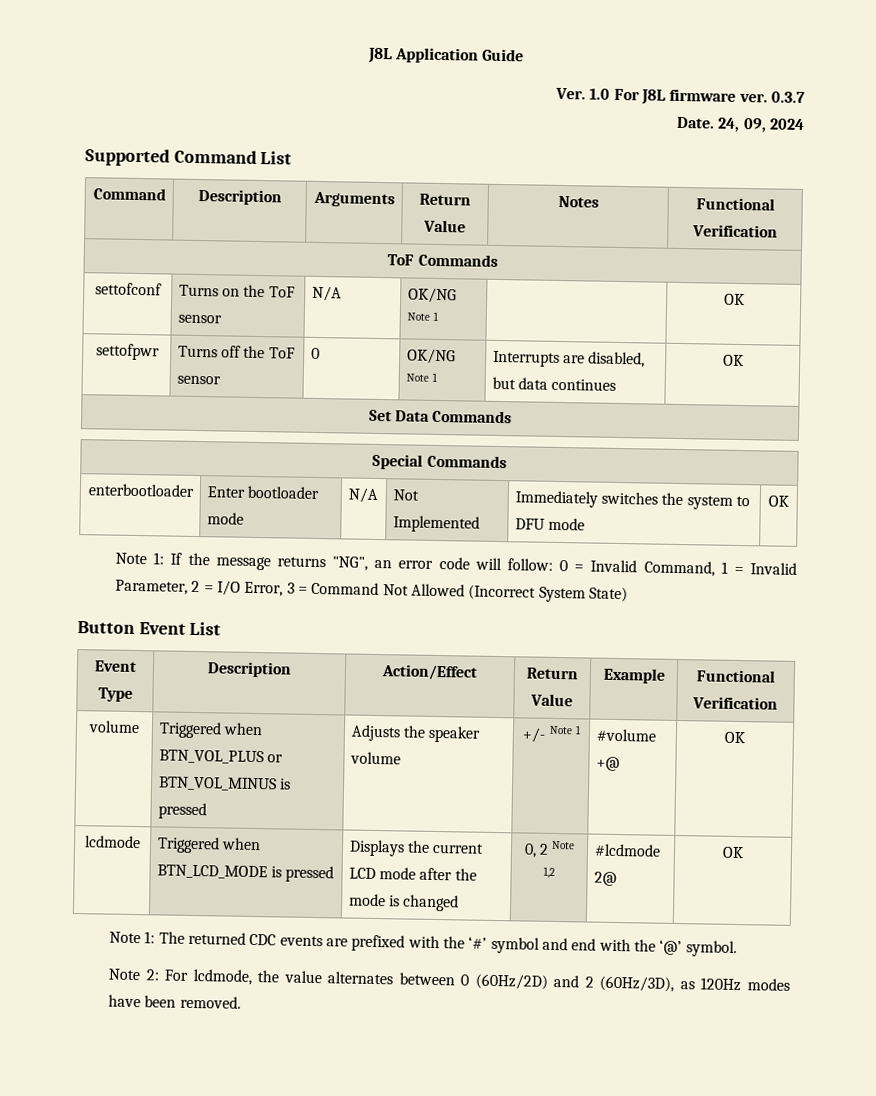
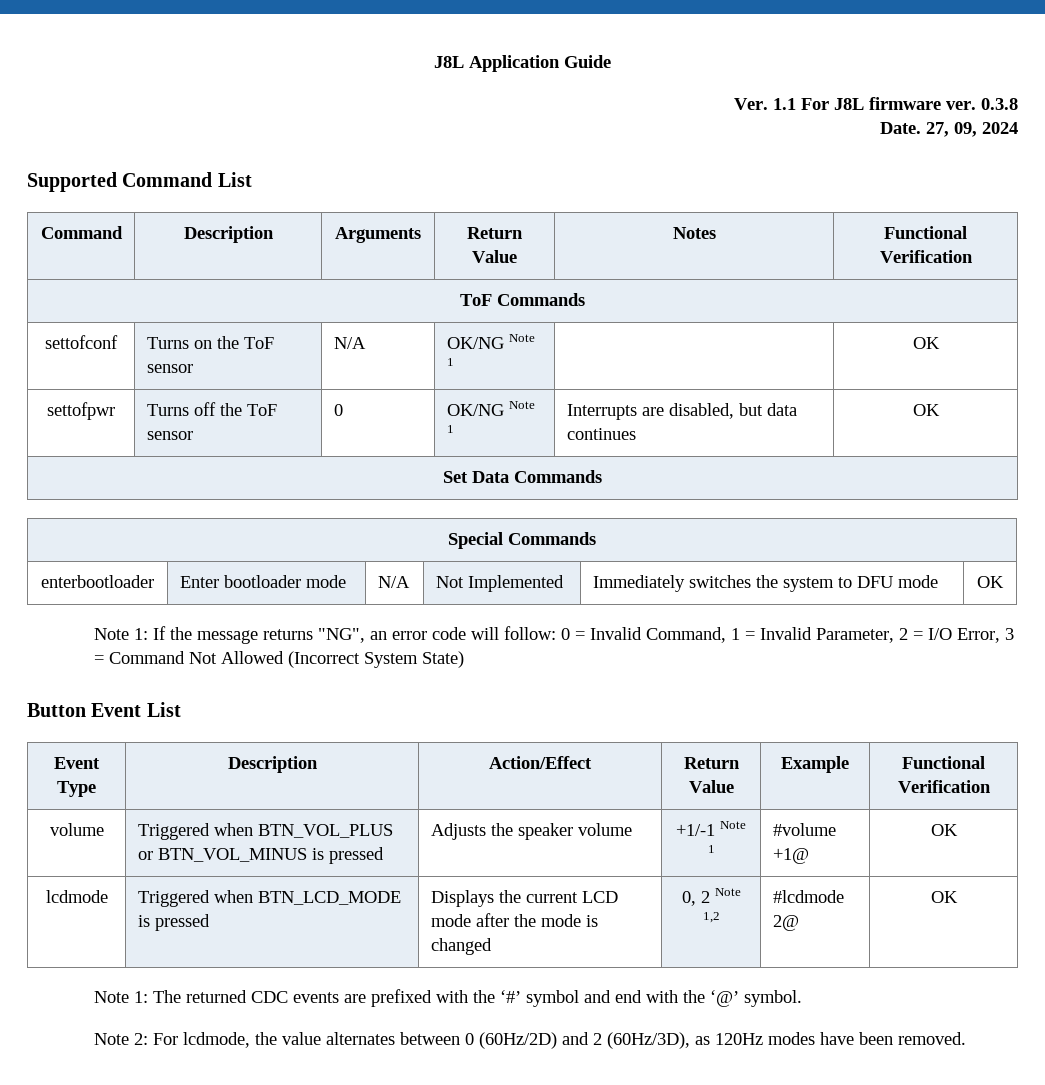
- Ver. 1.0 For J8L firmware ver.
+ Ver. 1.1 For J8L firmware ver.
- 0.3.7
+ 0.3.8
- 24, 09, 2024
+ 27, 09, 2024
- volume | Triggered when BTN_VOL_PLUS or BTN_VOL_MINUS is pressed | Adjusts the speaker volume | +/- Note 1 | #volume +@ | OK
+ volume | Triggered when BTN_VOL_PLUS or BTN_VOL_MINUS is pressed | Adjusts the speaker volume | +1/-1 Note 1 | #volume +1@ | OK

